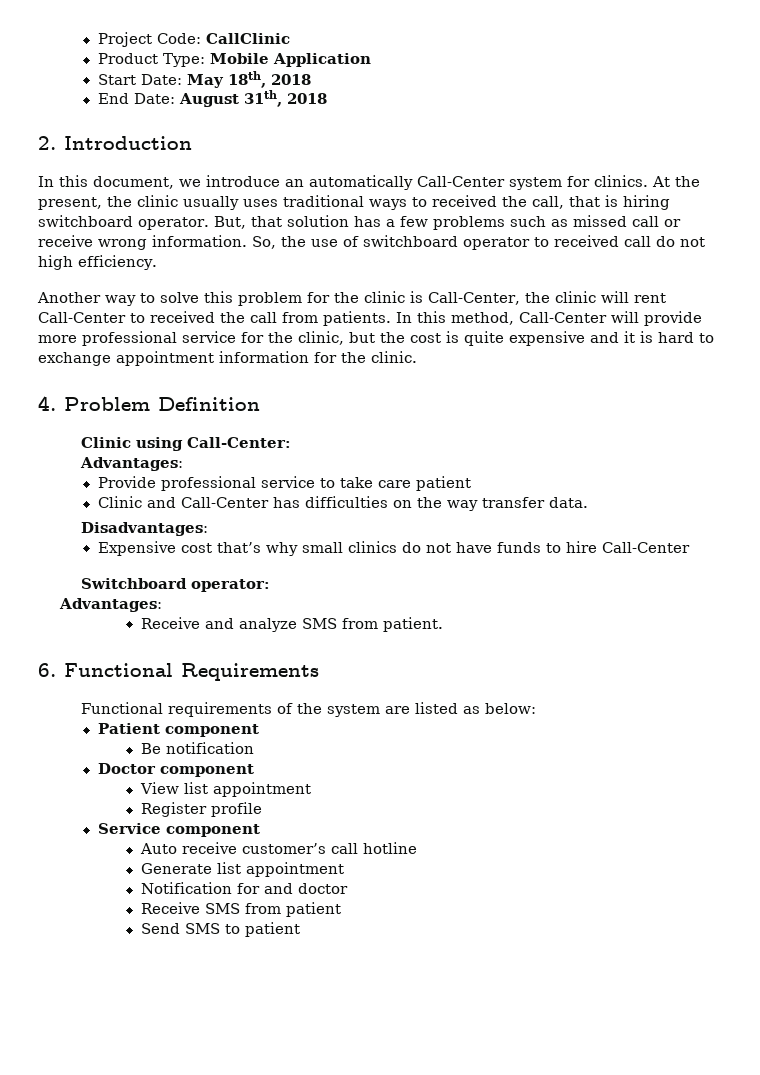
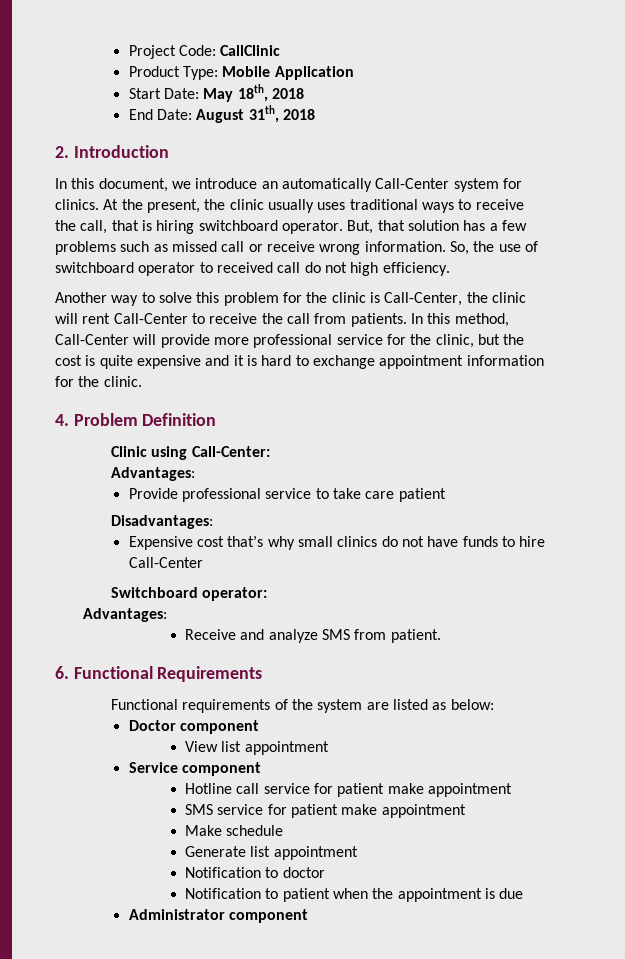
- At the present, the clinic usually uses traditional ways to received the call, that is hiring switchboard operator.
+ At the present, the clinic usually uses traditional ways to receive the call, that is hiring switchboard operator.
- Another way to solve this problem for the clinic is Call-Center, the clinic will rent Call-Center to received the call from patients.
+ Another way to solve this problem for the clinic is Call-Center, the clinic will rent Call-Center to receive the call from patients.
- Clinic and Call-Center has difficulties on the way transfer data.
- Patient component
- Be notification
- Register profile
- Auto receive customer’s call hotline
+ Hotline call service for patient make appointment
+ SMS service for patient make appointment
+ Make schedule
- Notification for and doctor
+ Notification to doctor
- Receive SMS from patient
- Send SMS to patient
+ Notification to patient when the appointment is due
+ Administrator component

